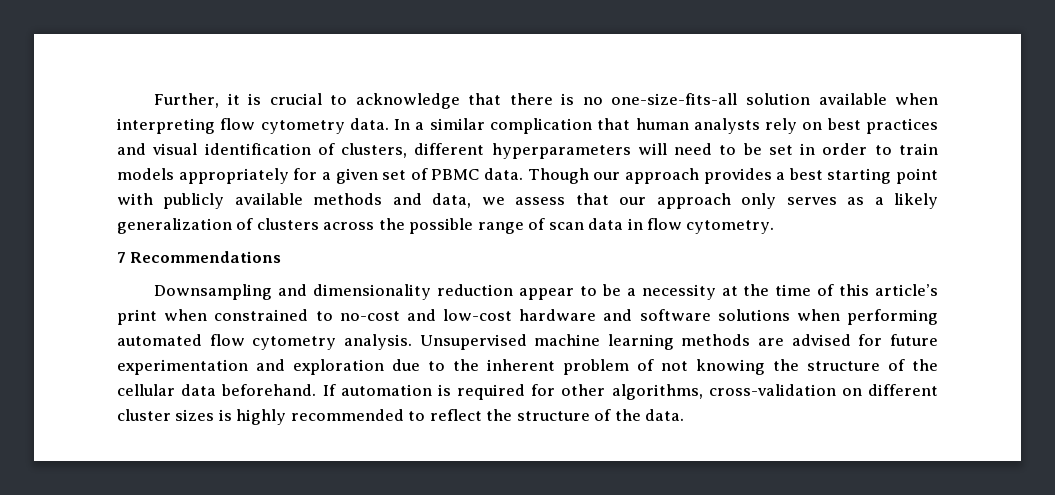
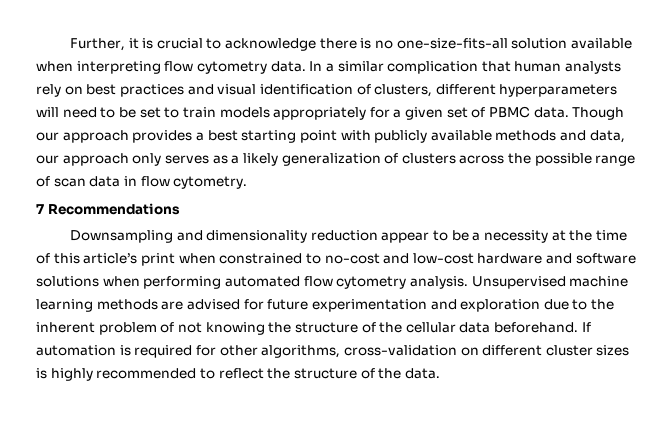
- Further, it is crucial to acknowledge that there is no one-size-fits-all solution available when interpreting flow cytometry data.
+ Further, it is crucial to acknowledge there is no one-size-fits-all solution available when interpreting flow cytometry data.
- In a similar complication that human analysts rely on best practices and visual identification of clusters, different hyperparameters will need to be set in order to train models appropriately for a given set of PBMC data.
+ In a similar complication that human analysts rely on best practices and visual identification of clusters, different hyperparameters will need to be set to train models appropriately for a given set of PBMC data.
- Though our approach provides a best starting point with publicly available methods and data, we assess that our approach only serves as a likely generalization of clusters across the possible range of scan data in flow cytometry.
+ Though our approach provides a best starting point with publicly available methods and data, our approach only serves as a likely generalization of clusters across the possible range of scan data in flow cytometry.

